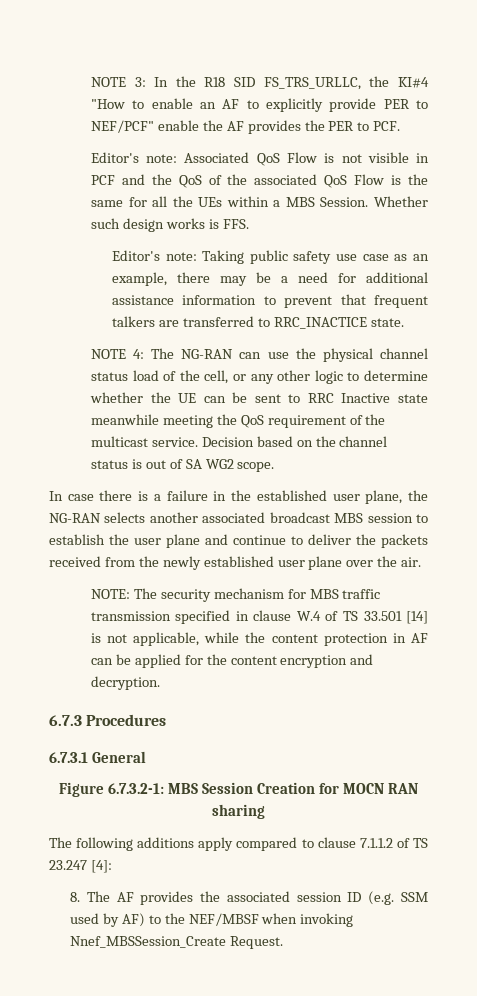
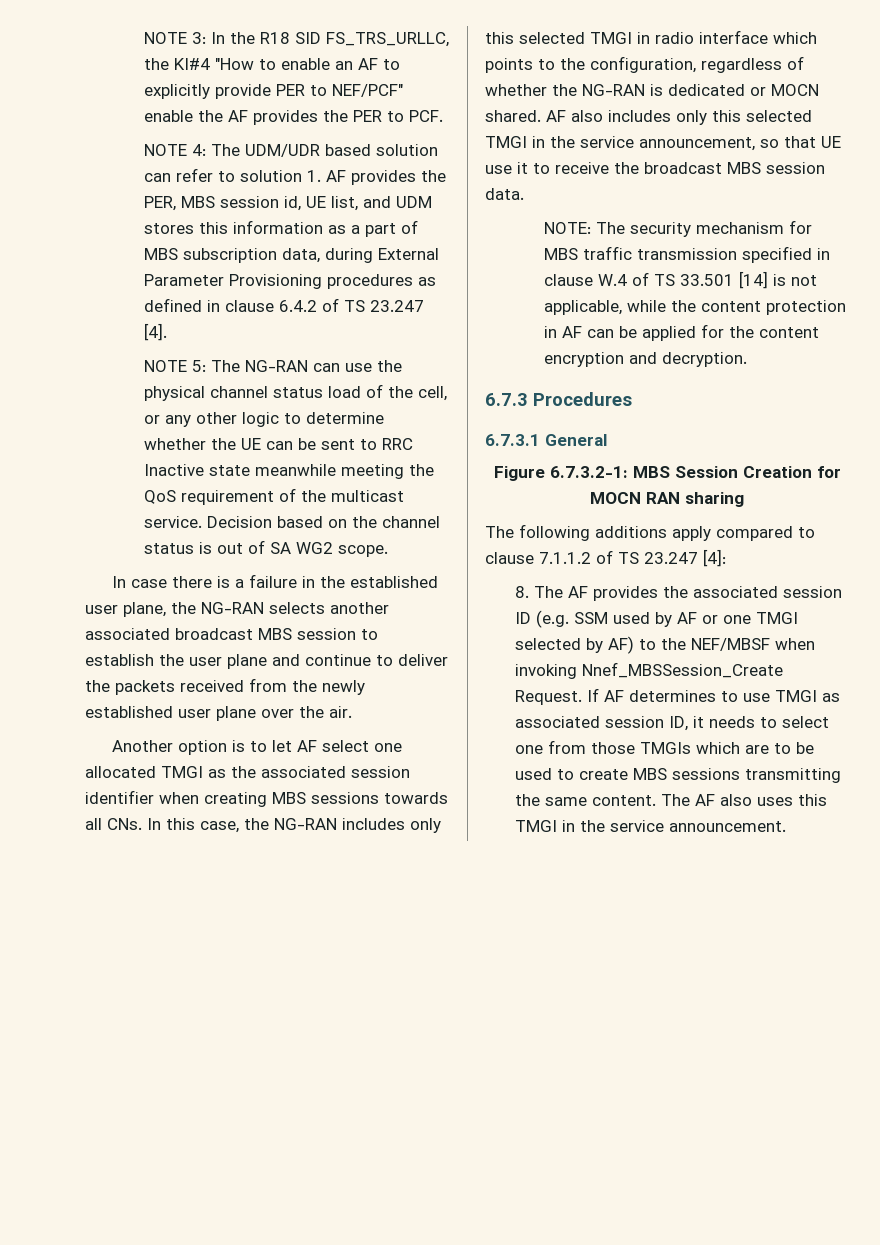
- Editor's note: Associated QoS Flow is not visible in PCF and the QoS of the associated QoS Flow is the same for all the UEs within a MBS Session. Whether such design works is FFS.
- Editor's note: Taking public safety use case as an example, there may be a need for additional assistance information to prevent that frequent talkers are transferred to RRC_INACTICE state.
- NOTE 4: The NG-RAN can use the physical channel status load of the cell, or any other logic to determine whether the UE can be sent to RRC Inactive state meanwhile meeting the QoS requirement of the multicast service.
+ NOTE 4: The UDM/UDR based solution can refer to solution 1. AF provides the PER, MBS session id, UE list, and UDM stores this information as a part of MBS subscription data, during External Parameter Provisioning procedures as defined in clause 6.4.2 of TS 23.247 [4].
+ NOTE 5: The NG-RAN can use the physical channel status load of the cell, or any other logic to determine whether the UE can be sent to RRC Inactive state meanwhile meeting the QoS requirement of the multicast service.
+ Another option is to let AF select one allocated TMGI as the associated session identifier when creating MBS sessions towards all CNs. In this case, the NG-RAN includes only this selected TMGI in radio interface which points to the configuration, regardless of whether the NG-RAN is dedicated or MOCN shared. AF also includes only this selected TMGI in the service announcement, so that UE use it to receive the broadcast MBS session data.
- 8. The AF provides the associated session ID (e.g. SSM used by AF) to the NEF/MBSF when invoking Nnef_MBSSession_Create Request.
+ 8. The AF provides the associated session ID (e.g. SSM used by AF or one TMGI selected by AF) to the NEF/MBSF when invoking Nnef_MBSSession_Create Request.
+ If AF determines to use TMGI as associated session ID, it needs to select one from those TMGIs which are to be used to create MBS sessions transmitting the same content. The AF also uses this TMGI in the service announcement.

